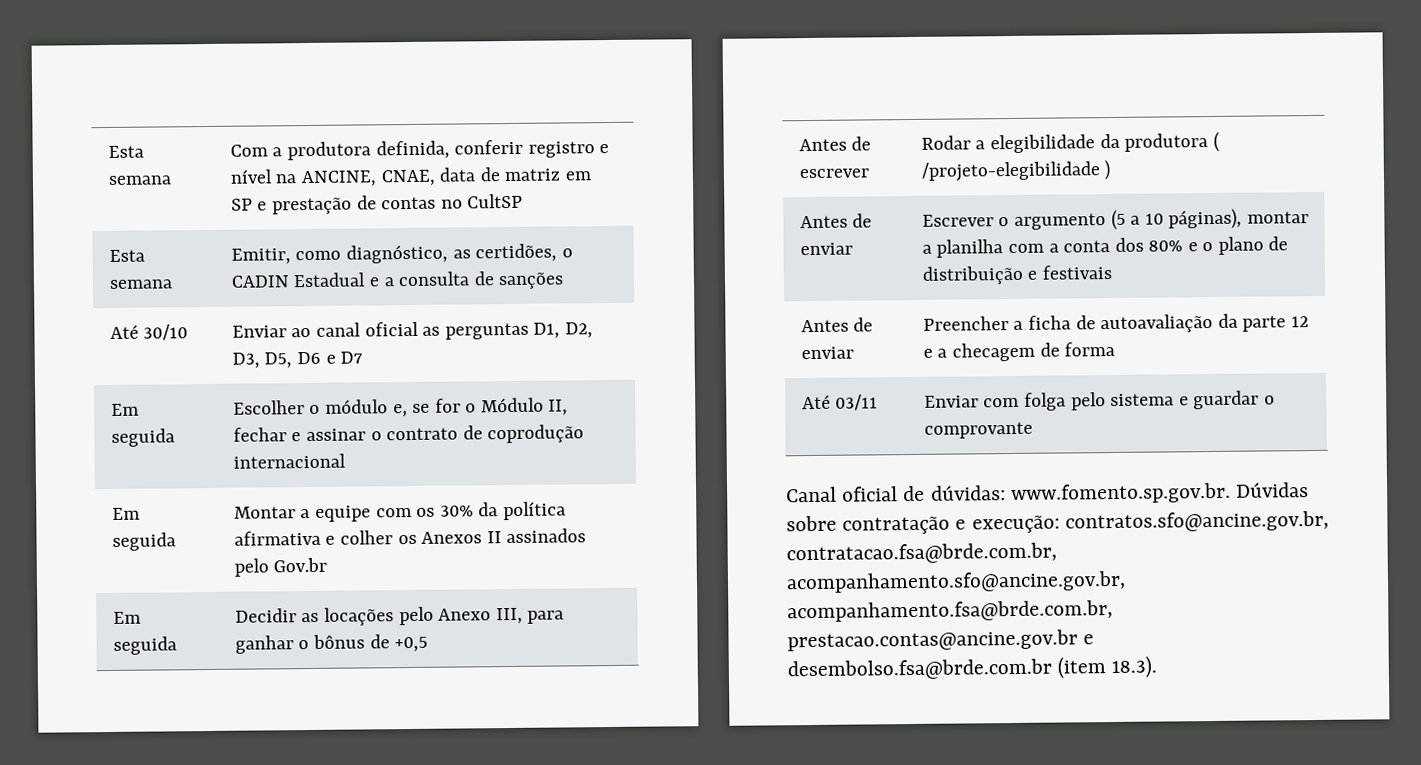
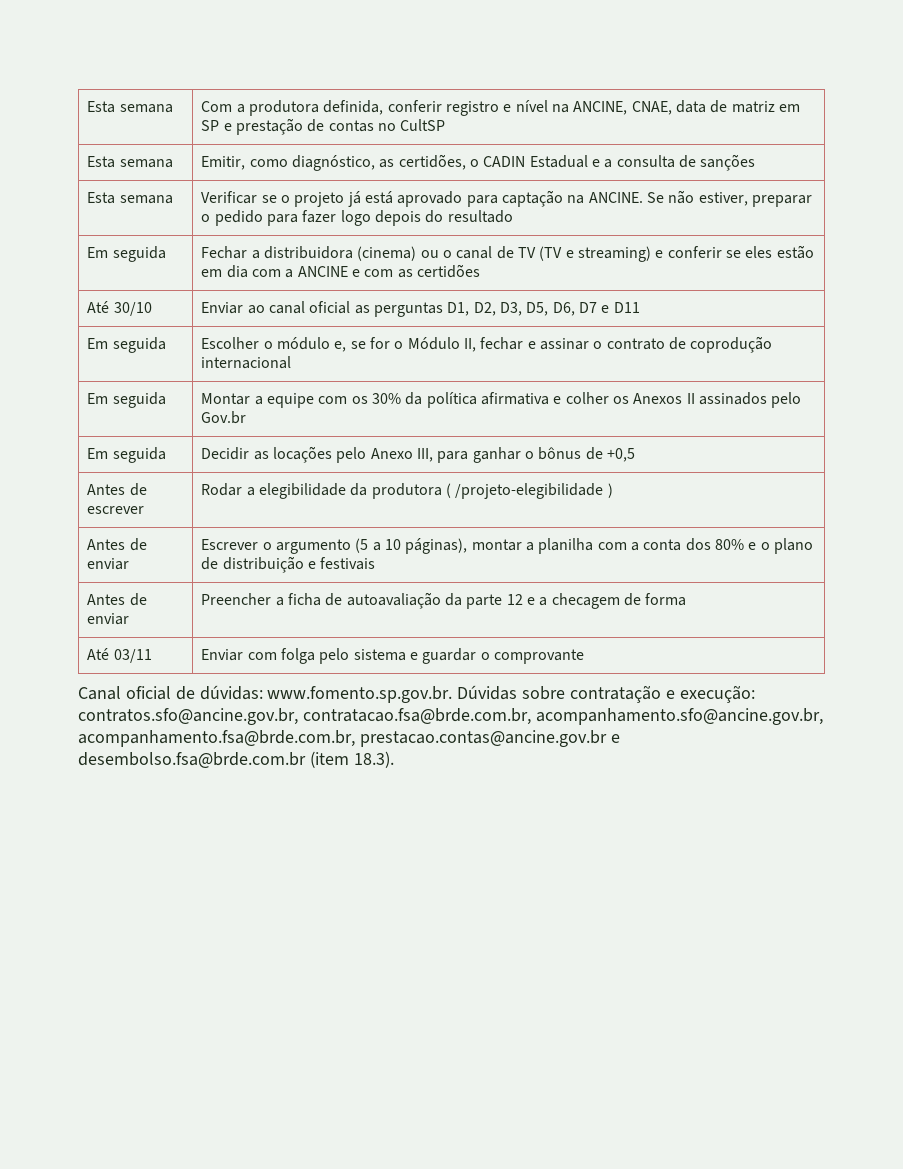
+ Esta semana | Verificar se o projeto já está aprovado para captação na ANCINE. Se não estiver, preparar o pedido para fazer logo depois do resultado
+ Em seguida | Fechar a distribuidora (cinema) ou o canal de TV (TV e streaming) e conferir se eles estão em dia com a ANCINE e com as certidões
- Até 30/10 | Enviar ao canal oficial as perguntas D1, D2, D3, D5, D6 e D7
+ Até 30/10 | Enviar ao canal oficial as perguntas D1, D2, D3, D5, D6, D7 e D11

